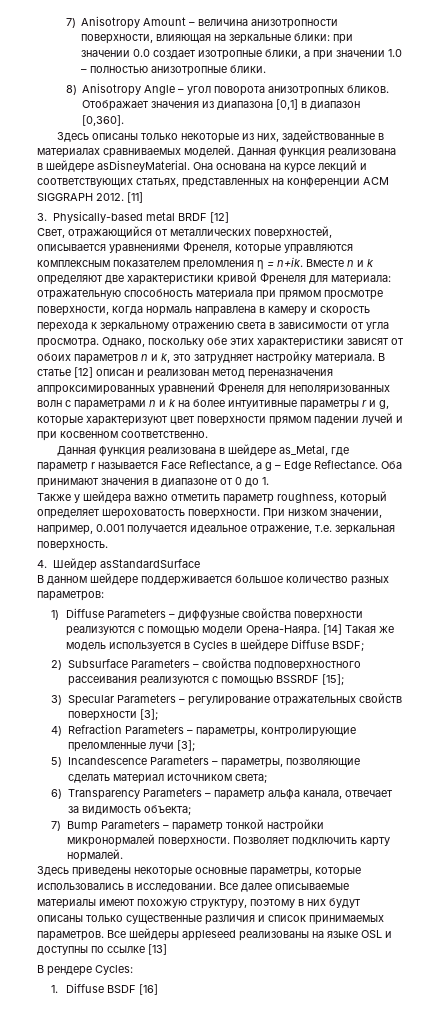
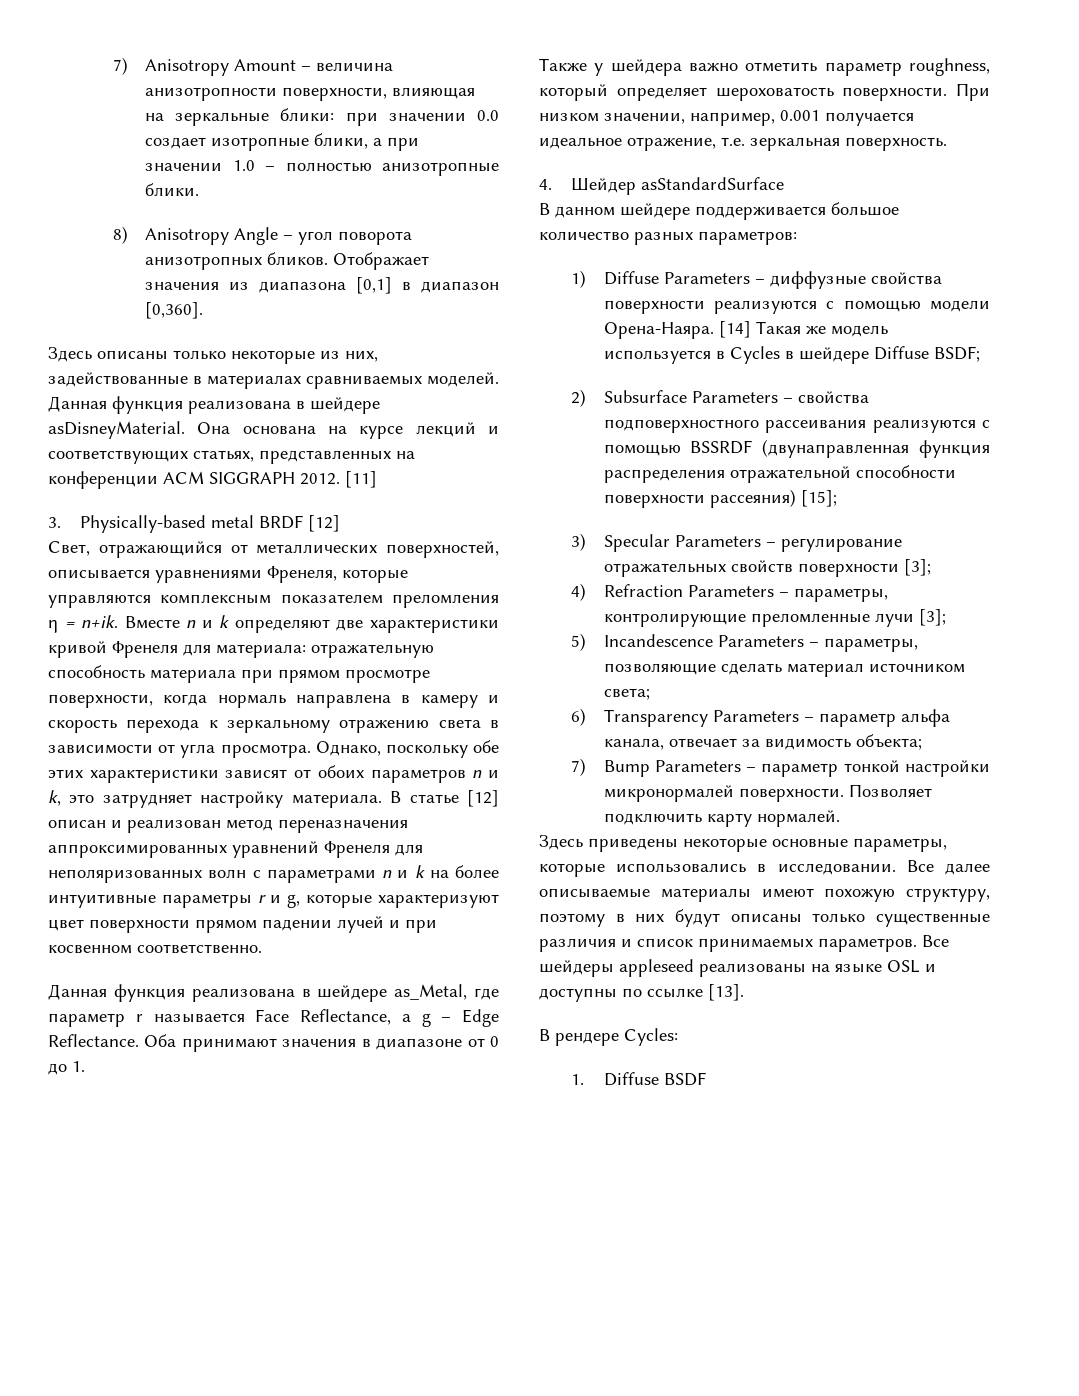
- 2) Subsurface Parameters – свойства подповерхностного рассеивания реализуются с помощью BSSRDF [15];
+ 2) Subsurface Parameters – свойства подповерхностного рассеивания реализуются с помощью BSSRDF (двунаправленная функция распределения отражательной способности поверхности рассеяния) [15];
- Все шейдеры appleseed реализованы на языке OSL и доступны по ссылке [13]
+ Все шейдеры appleseed реализованы на языке OSL и доступны по ссылке [13].
- 1. Diffuse BSDF [16]
+ 1. Diffuse BSDF

